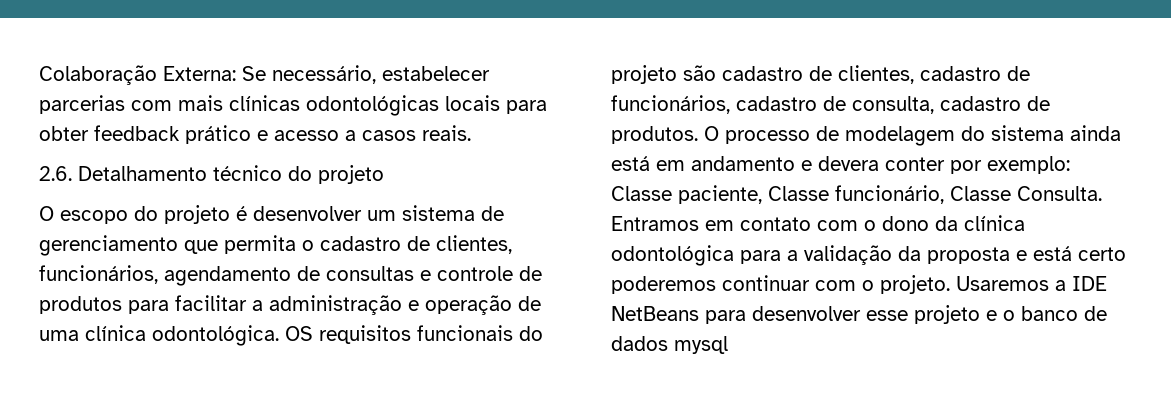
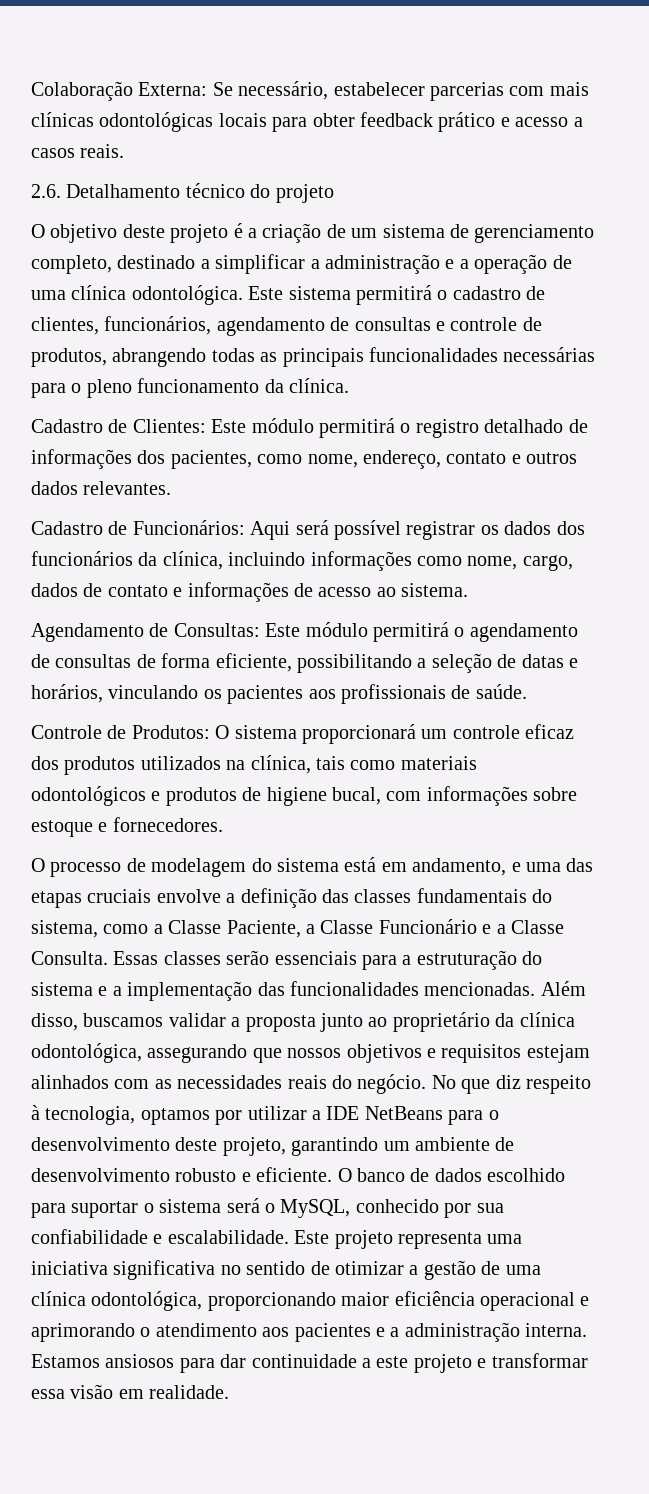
- O escopo do projeto é desenvolver um sistema de gerenciamento que permita o cadastro de clientes, funcionários, agendamento de consultas e controle de produtos para facilitar a administração e operação de uma clínica odontológica. OS requisitos funcionais do projeto são cadastro de clientes, cadastro de funcionários, cadastro de consulta, cadastro de produtos. O processo de modelagem do sistema ainda está em andamento e devera conter por exemplo: Classe paciente, Classe funcionário, Classe Consulta. Entramos em contato com o dono da clínica odontológica para a validação da proposta e está certo poderemos continuar com o projeto. Usaremos a IDE NetBeans para desenvolver esse projeto e o banco de dados mysql
+ O objetivo deste projeto é a criação de um sistema de gerenciamento completo, destinado a simplificar a administração e a operação de uma clínica odontológica. Este sistema permitirá o cadastro de clientes, funcionários, agendamento de consultas e controle de produtos, abrangendo todas as principais funcionalidades necessárias para o pleno funcionamento da clínica.
+ Cadastro de Clientes: Este módulo permitirá o registro detalhado de informações dos pacientes, como nome, endereço, contato e outros dados relevantes.
+ Cadastro de Funcionários: Aqui será possível registrar os dados dos funcionários da clínica, incluindo informações como nome, cargo, dados de contato e informações de acesso ao sistema.
+ Agendamento de Consultas: Este módulo permitirá o agendamento de consultas de forma eficiente, possibilitando a seleção de datas e horários, vinculando os pacientes aos profissionais de saúde.
+ Controle de Produtos: O sistema proporcionará um controle eficaz dos produtos utilizados na clínica, tais como materiais odontológicos e produtos de higiene bucal, com informações sobre estoque e fornecedores.
+ O processo de modelagem do sistema está em andamento, e uma das etapas cruciais envolve a definição das classes fundamentais do sistema, como a Classe Paciente, a Classe Funcionário e a Classe Consulta. Essas classes serão essenciais para a estruturação do sistema e a implementação das funcionalidades mencionadas. Além disso, buscamos validar a proposta junto ao proprietário da clínica odontológica, assegurando que nossos objetivos e requisitos estejam alinhados com as necessidades reais do negócio. No que diz respeito à tecnologia, optamos por utilizar a IDE NetBeans para o desenvolvimento deste projeto, garantindo um ambiente de desenvolvimento robusto e eficiente. O banco de dados escolhido para suportar o sistema será o MySQL, conhecido por sua confiabilidade e escalabilidade. Este projeto representa uma iniciativa significativa no sentido de otimizar a gestão de uma clínica odontológica, proporcionando maior eficiência operacional e aprimorando o atendimento aos pacientes e a administração interna. Estamos ansiosos para dar continuidade a este projeto e transformar essa visão em realidade.

